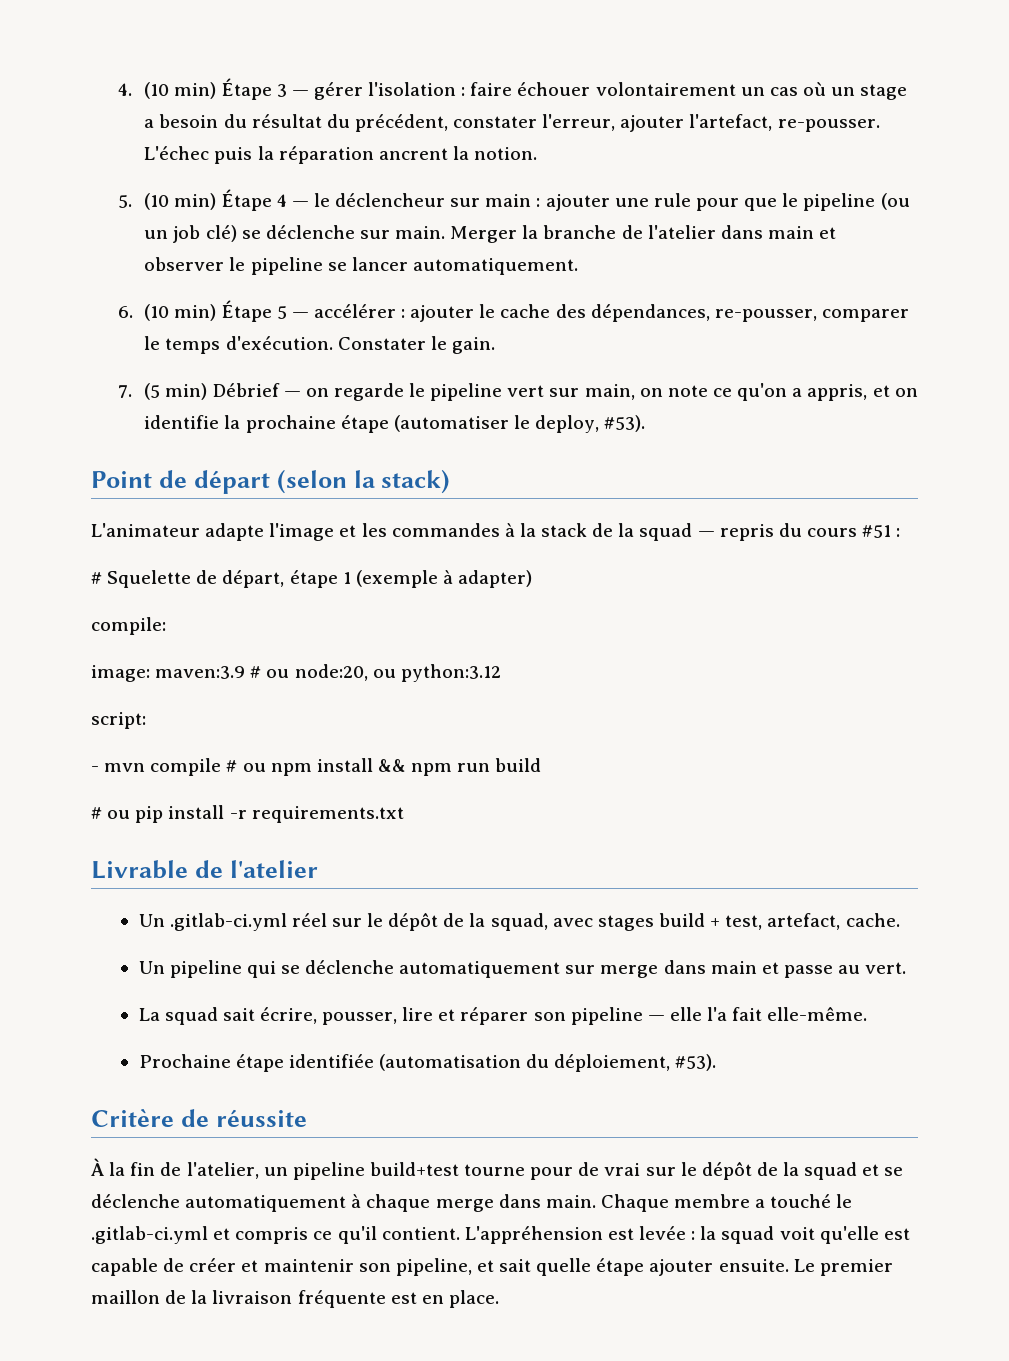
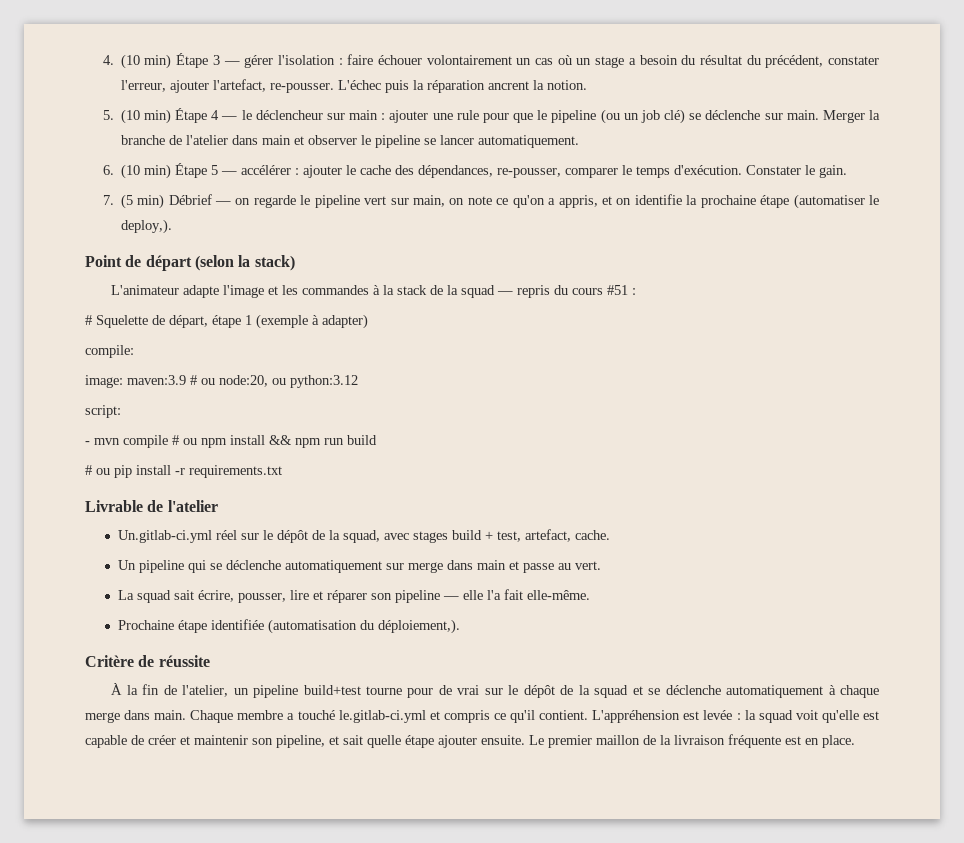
- 7. (5 min) Débrief — on regarde le pipeline vert sur main, on note ce qu'on a appris, et on identifie la prochaine étape (automatiser le deploy, #53).
+ 7. (5 min) Débrief — on regarde le pipeline vert sur main, on note ce qu'on a appris, et on identifie la prochaine étape (automatiser le deploy,).
- Un .gitlab-ci.yml réel sur le dépôt de la squad, avec stages build + test, artefact, cache.
+ Un.gitlab-ci.yml réel sur le dépôt de la squad, avec stages build + test, artefact, cache.
- Prochaine étape identifiée (automatisation du déploiement, #53).
+ Prochaine étape identifiée (automatisation du déploiement,).
- Chaque membre a touché le .gitlab-ci.yml et compris ce qu'il contient.
+ Chaque membre a touché le.gitlab-ci.yml et compris ce qu'il contient.

